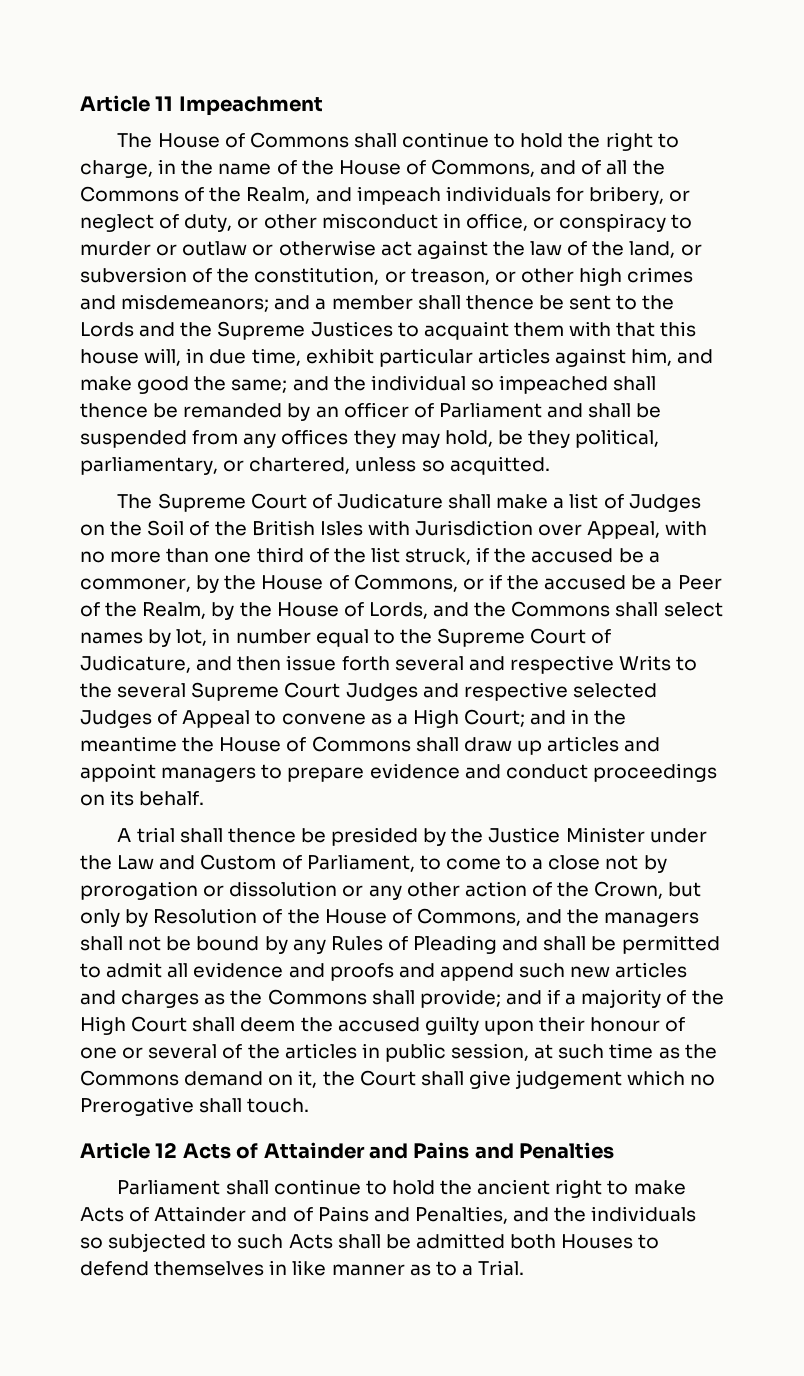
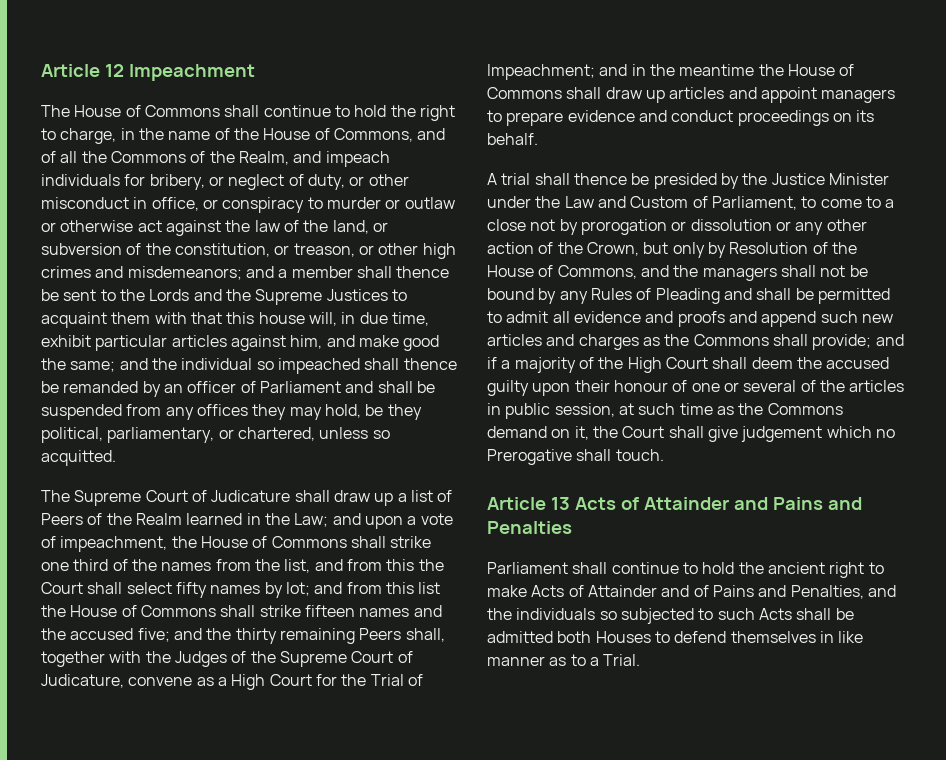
- Article 11 Impeachment
+ Article 12 Impeachment
- The Supreme Court of Judicature shall make a list of Judges on the Soil of the British Isles with Jurisdiction over Appeal, with no more than one third of the list struck, if the accused be a commoner, by the House of Commons, or if the accused be a Peer of the Realm, by the House of Lords, and the Commons shall select names by lot, in number equal to the Supreme Court of Judicature, and then issue forth several and respective Writs to the several Supreme Court Judges and respective selected Judges of Appeal to convene as a High Court; and in the meantime the House of Commons shall draw up articles and appoint managers to prepare evidence and conduct proceedings on its behalf.
+ The Supreme Court of Judicature shall draw up a list of Peers of the Realm learned in the Law; and upon a vote of impeachment, the House of Commons shall strike one third of the names from the list, and from this the Court shall select fifty names by lot; and from this list the House of Commons shall strike fifteen names and the accused five; and the thirty remaining Peers shall, together with the Judges of the Supreme Court of Judicature, convene as a High Court for the Trial of Impeachment; and in the meantime the House of Commons shall draw up articles and appoint managers to prepare evidence and conduct proceedings on its behalf.
- Article 12 Acts of Attainder and Pains and Penalties
+ Article 13 Acts of Attainder and Pains and Penalties

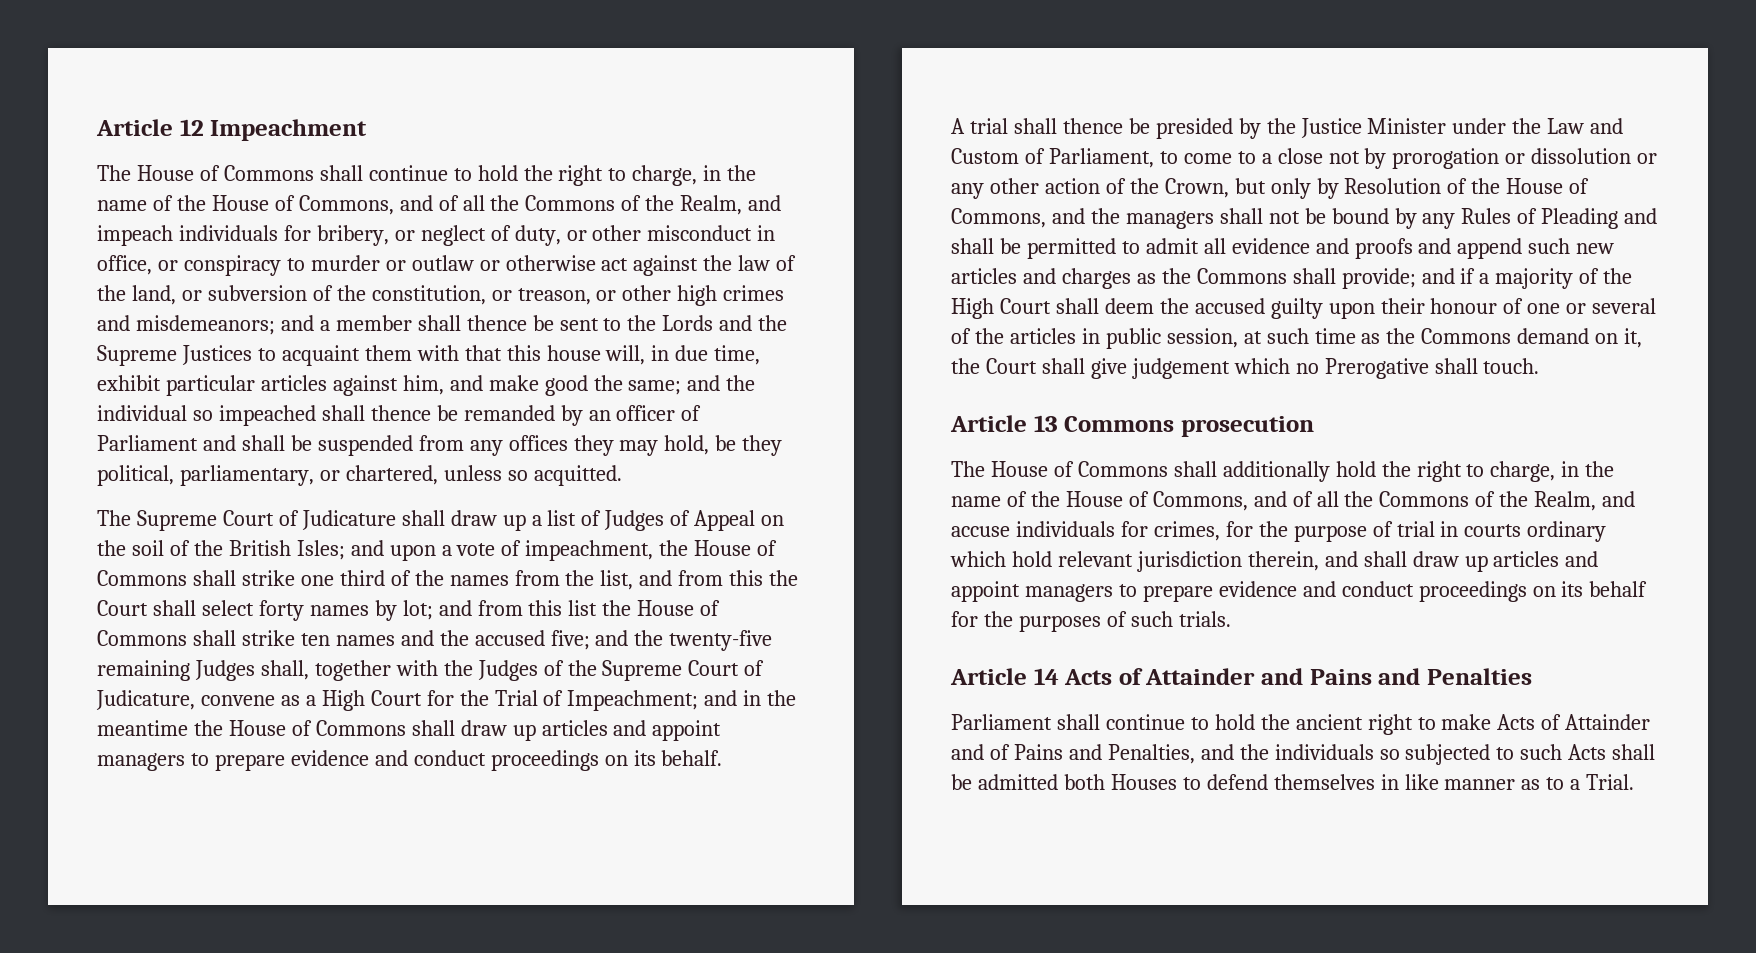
- The Supreme Court of Judicature shall draw up a list of Peers of the Realm learned in the Law;
+ The Supreme Court of Judicature shall draw up a list of Judges of Appeal on the soil of the British Isles;
- and upon a vote of impeachment, the House of Commons shall strike one third of the names from the list, and from this the Court shall select fifty names by lot;
+ and upon a vote of impeachment, the House of Commons shall strike one third of the names from the list, and from this the Court shall select forty names by lot;
- and from this list the House of Commons shall strike fifteen names and the accused five;
+ and from this list the House of Commons shall strike ten names and the accused five;
- and the thirty remaining Peers shall, together with the Judges of the Supreme Court of Judicature, convene as a High Court for the Trial of Impeachment;
+ and the twenty-five remaining Judges shall, together with the Judges of the Supreme Court of Judicature, convene as a High Court for the Trial of Impeachment;
- Article 13 Acts of Attainder and Pains and Penalties
+ Article 13 Commons prosecution
+ The House of Commons shall additionally hold the right to charge, in the name of the House of Commons, and of all the Commons of the Realm, and accuse individuals for crimes, for the purpose of trial in courts ordinary which hold relevant jurisdiction therein, and shall draw up articles and appoint managers to prepare evidence and conduct proceedings on its behalf for the purposes of such trials.
+ Article 14 Acts of Attainder and Pains and Penalties

